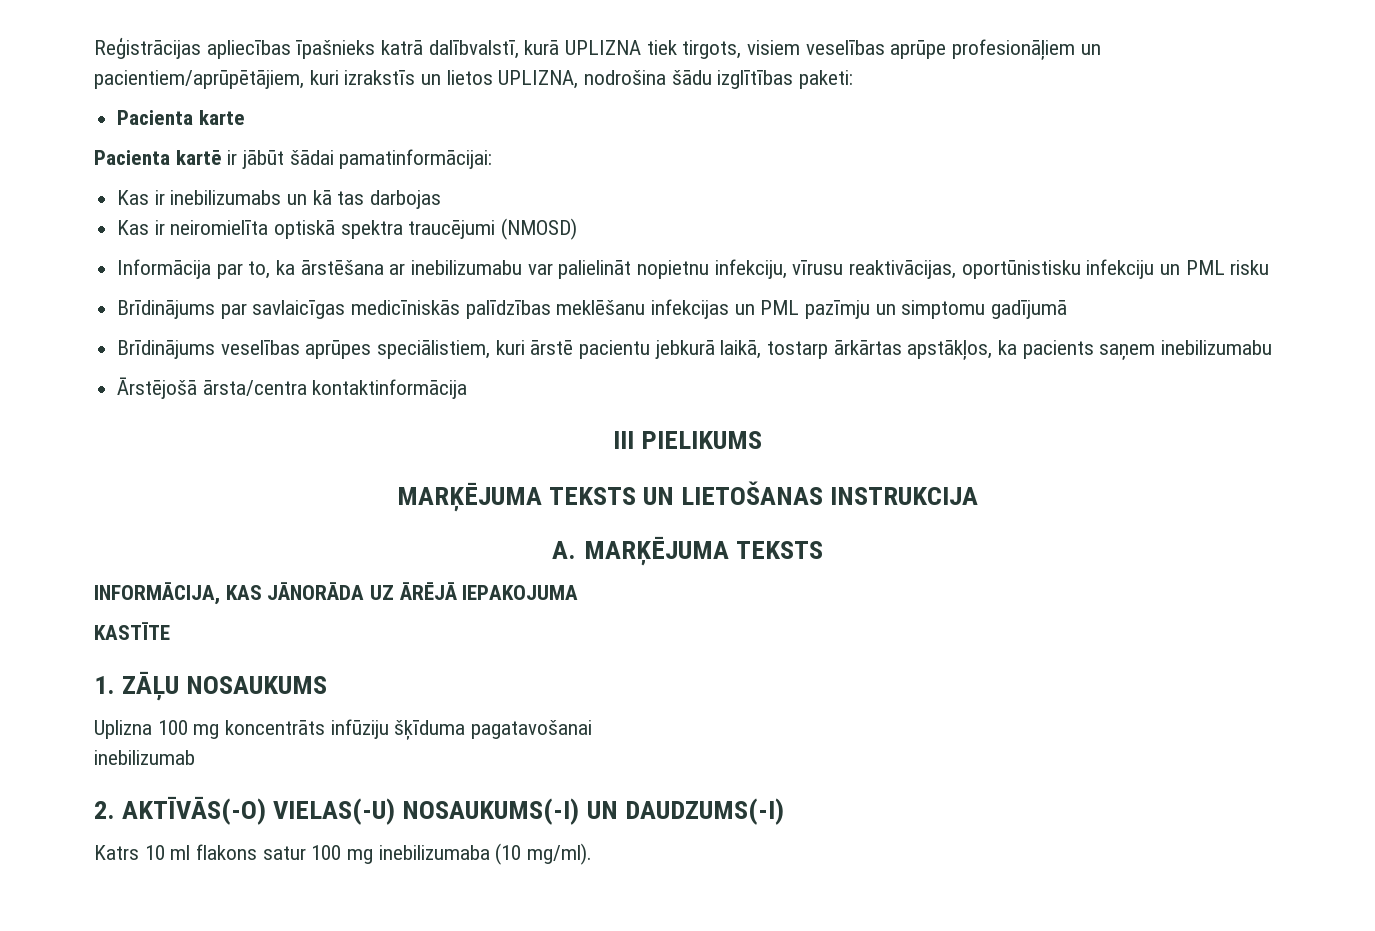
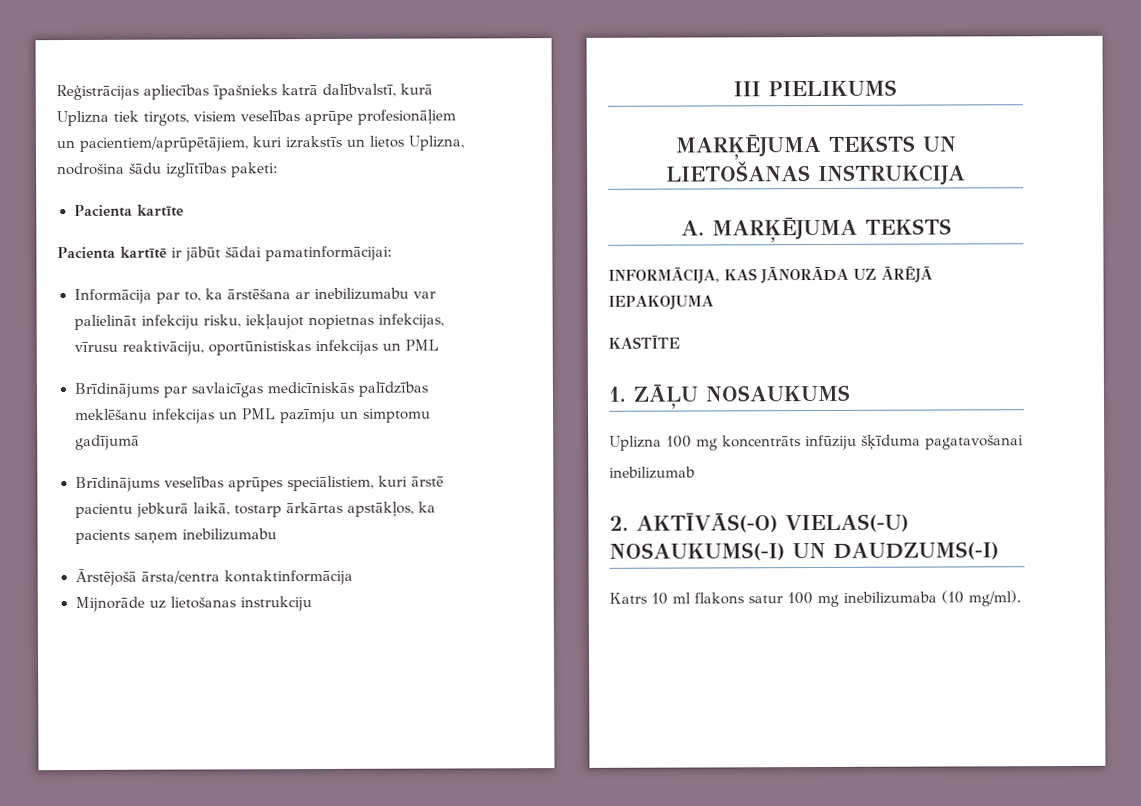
- Reģistrācijas apliecības īpašnieks katrā dalībvalstī, kurā UPLIZNA tiek tirgots, visiem veselības aprūpe profesionāļiem un pacientiem/aprūpētājiem, kuri izrakstīs un lietos UPLIZNA, nodrošina šādu izglītības paketi:
+ Reģistrācijas apliecības īpašnieks katrā dalībvalstī, kurā Uplizna tiek tirgots, visiem veselības aprūpe profesionāļiem un pacientiem/aprūpētājiem, kuri izrakstīs un lietos Uplizna, nodrošina šādu izglītības paketi:
- Pacienta karte
- Pacienta kartē ir jābūt šādai pamatinformācijai:
+ Pacienta kartīte
+ Pacienta kartītē ir jābūt šādai pamatinformācijai:
- Kas ir inebilizumabs un kā tas darbojas
- Kas ir neiromielīta optiskā spektra traucējumi (NMOSD)
- Informācija par to, ka ārstēšana ar inebilizumabu var palielināt nopietnu infekciju, vīrusu reaktivācijas, oportūnistisku infekciju un PML risku
+ Informācija par to, ka ārstēšana ar inebilizumabu var palielināt infekciju risku, iekļaujot nopietnas infekcijas, vīrusu reaktivāciju, oportūnistiskas infekcijas un PML
+ Mijnorāde uz lietošanas instrukciju

